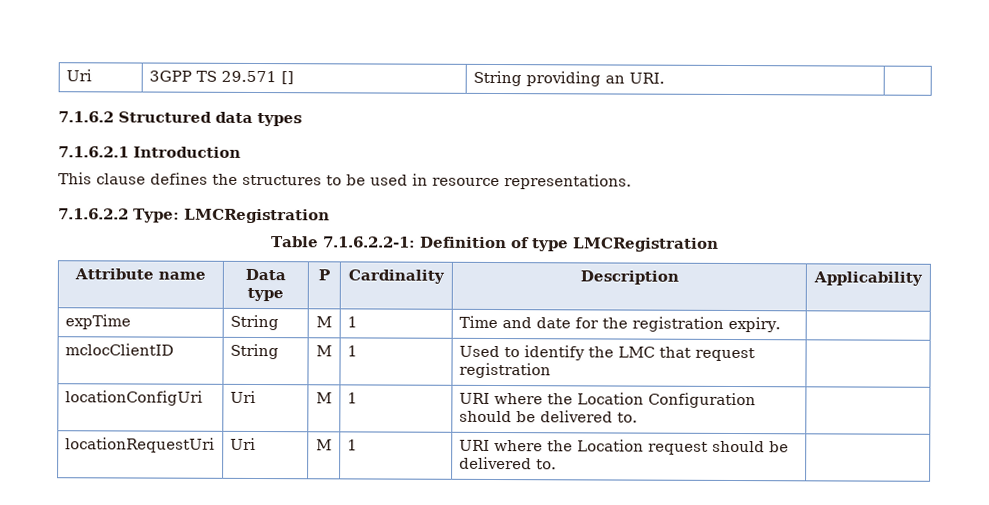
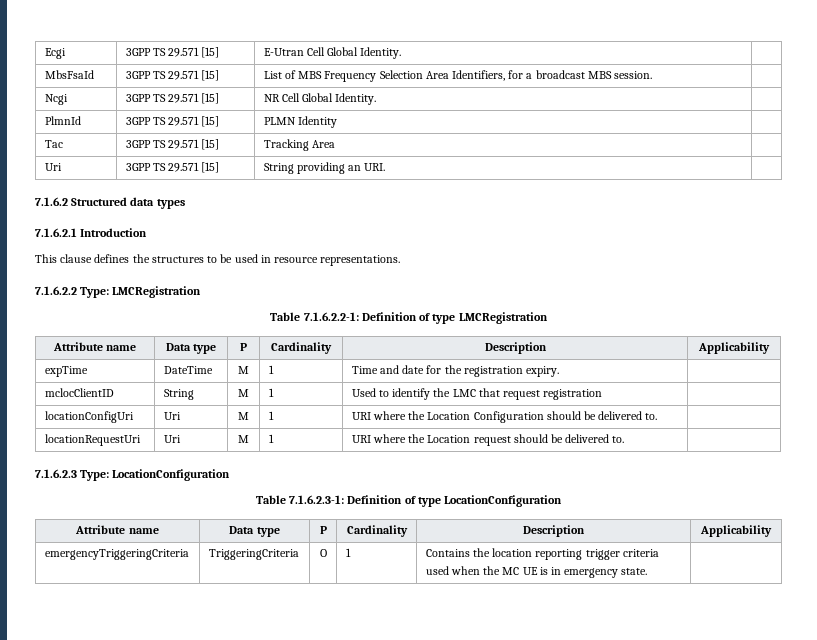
+ Ecgi | 3GPP TS 29.571 [15] | E-Utran Cell Global Identity. |
+ MbsFsaId | 3GPP TS 29.571 [15] | List of MBS Frequency Selection Area Identifiers, for a broadcast MBS session. |
+ Ncgi | 3GPP TS 29.571 [15] | NR Cell Global Identity. |
+ PlmnId | 3GPP TS 29.571 [15] | PLMN Identity |
+ Tac | 3GPP TS 29.571 [15] | Tracking Area |
- Uri | 3GPP TS 29.571 [] | String providing an URI. |
+ Uri | 3GPP TS 29.571 [15] | String providing an URI. |
- expTime | String | M | 1 | Time and date for the registration expiry. |
+ expTime | DateTime | M | 1 | Time and date for the registration expiry. |
+ 7.1.6.2.3 Type: LocationConfiguration
+ Table 7.1.6.2.3-1: Definition of type LocationConfiguration
+ Attribute name | Data type | P | Cardinality | Description | Applicability
+ emergencyTriggeringCriteria | TriggeringCriteria | O | 1 | Contains the location reporting trigger criteria used when the MC UE is in emergency state. |

